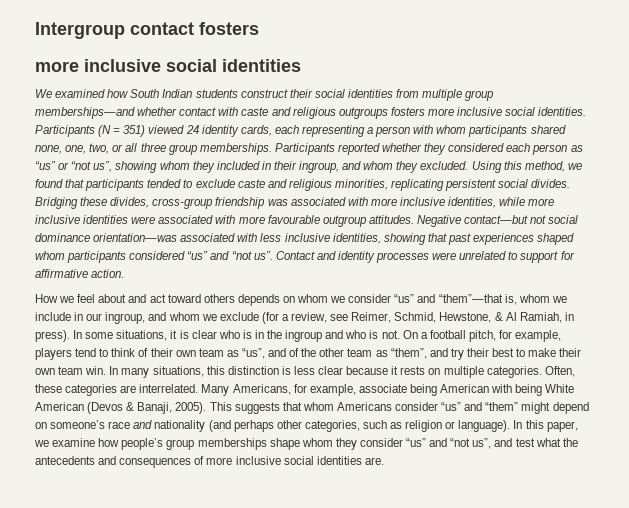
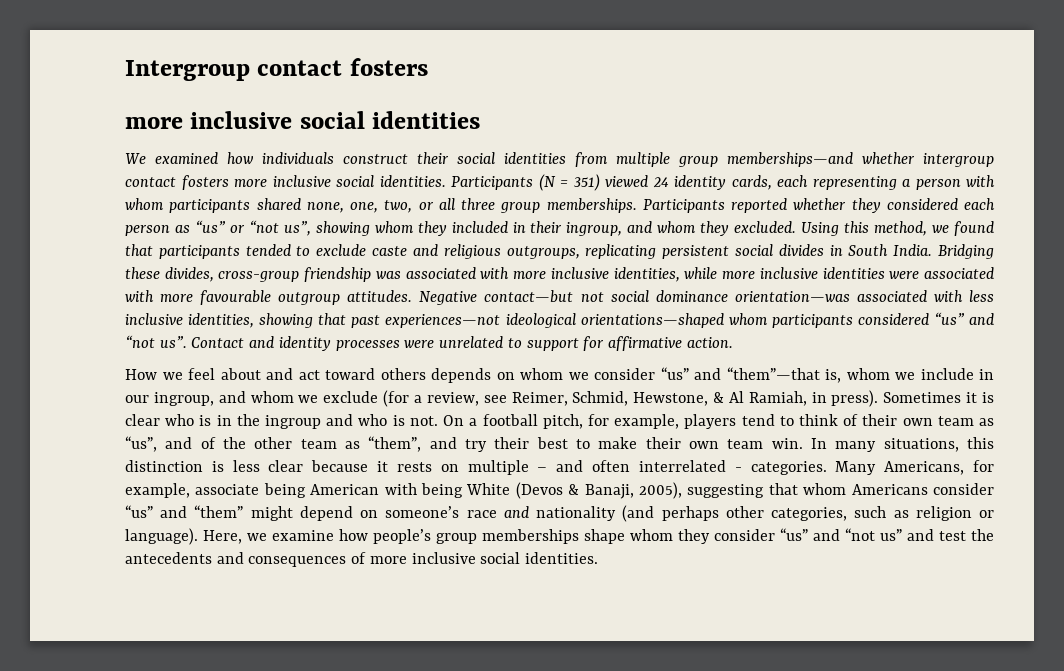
- We examined how South Indian students construct their social identities from multiple group memberships—and whether contact with caste and religious outgroups fosters more inclusive social identities.
+ We examined how individuals construct their social identities from multiple group memberships—and whether intergroup contact fosters more inclusive social identities.
- Using this method, we found that participants tended to exclude caste and religious minorities, replicating persistent social divides.
+ Using this method, we found that participants tended to exclude caste and religious outgroups, replicating persistent social divides in South India.
- Negative contact—but not social dominance orientation—was associated with less inclusive identities, showing that past experiences shaped whom participants considered “us” and “not us”.
+ Negative contact—but not social dominance orientation—was associated with less inclusive identities, showing that past experiences—not ideological orientations—shaped whom participants considered “us” and “not us”.
- In some situations, it is clear who is in the ingroup and who is not.
+ Sometimes it is clear who is in the ingroup and who is not.
- In many situations, this distinction is less clear because it rests on multiple categories. Often, these categories are interrelated.
+ In many situations, this distinction is less clear because it rests on multiple – and often interrelated - categories.
- Many Americans, for example, associate being American with being White American (Devos & Banaji, 2005). This suggests that whom Americans consider “us” and “them” might depend on someone’s race and nationality (and perhaps other categories, such as religion or language).
+ Many Americans, for example, associate being American with being White (Devos & Banaji, 2005), suggesting that whom Americans consider “us” and “them” might depend on someone’s race and nationality (and perhaps other categories, such as religion or language).
- In this paper, we examine how people’s group memberships shape whom they consider “us” and “not us”, and test what the antecedents and consequences of more inclusive social identities are.
+ Here, we examine how people’s group memberships shape whom they consider “us” and “not us” and test the antecedents and consequences of more inclusive social identities.

